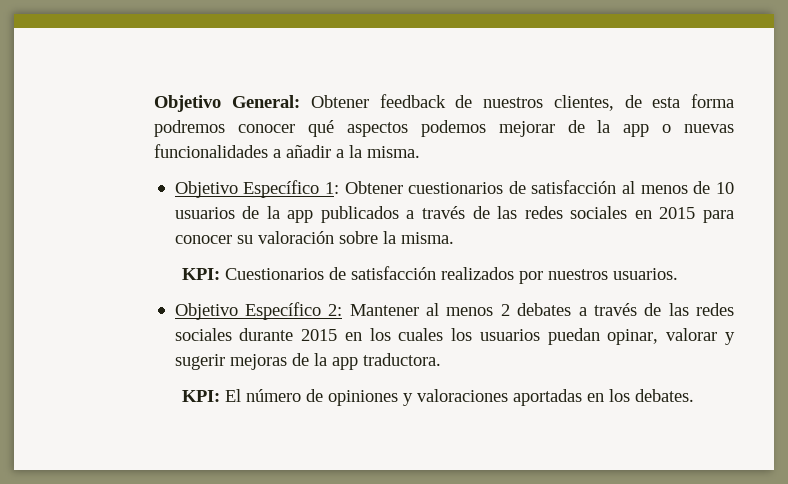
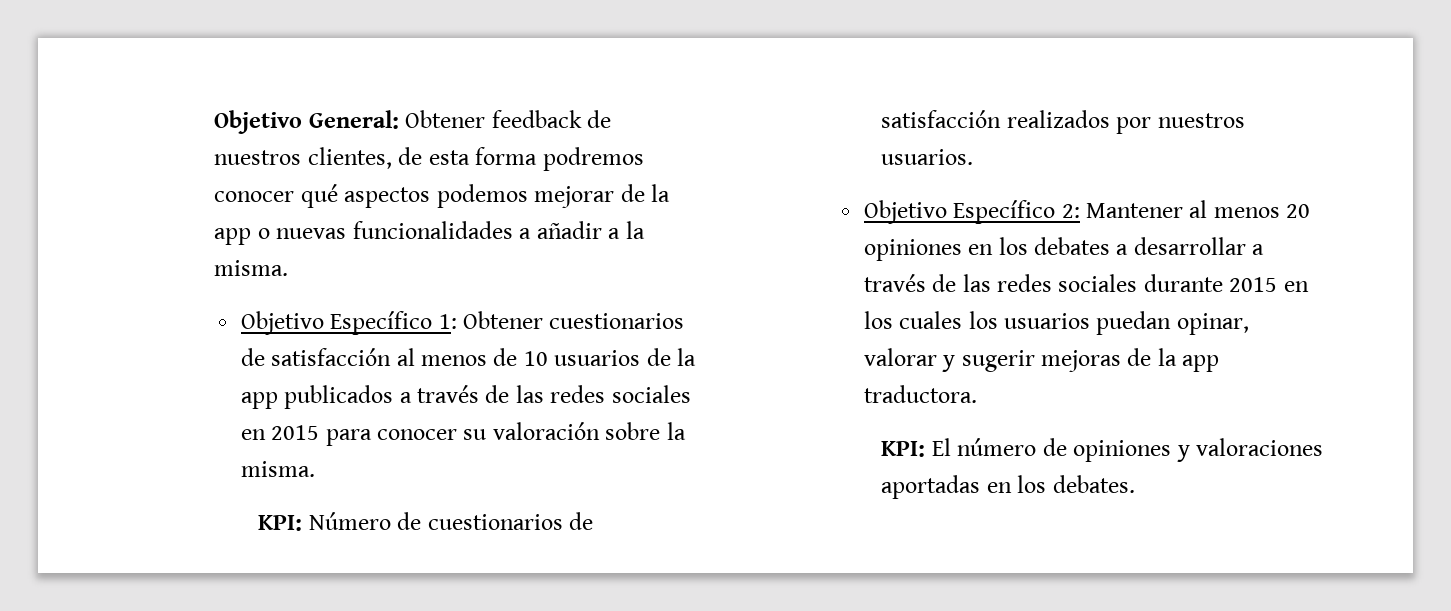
- KPI: Cuestionarios de satisfacción realizados por nuestros usuarios.
+ KPI: Número de cuestionarios de satisfacción realizados por nuestros usuarios.
- Objetivo Específico 2: Mantener al menos 2 debates a través de las redes sociales durante 2015 en los cuales los usuarios puedan opinar, valorar y sugerir mejoras de la app traductora.
+ Objetivo Específico 2: Mantener al menos 20 opiniones en los debates a desarrollar a través de las redes sociales durante 2015 en los cuales los usuarios puedan opinar, valorar y sugerir mejoras de la app traductora.

